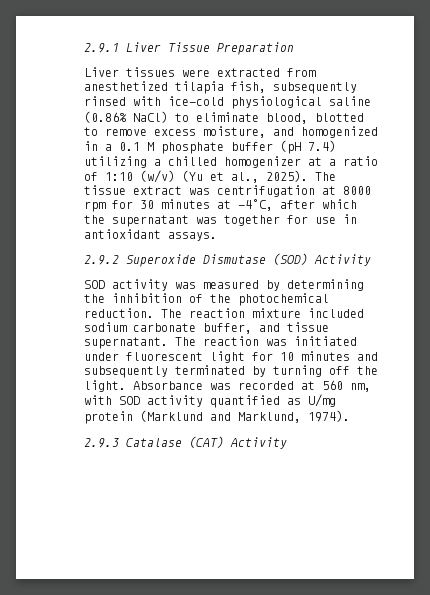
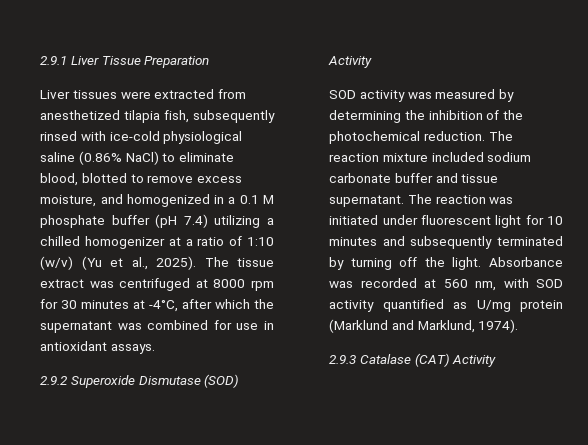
- The tissue extract was centrifugation at 8000 rpm for 30 minutes at -4°C, after which the supernatant was together for use in antioxidant assays.
+ The tissue extract was centrifuged at 8000 rpm for 30 minutes at -4°C, after which the supernatant was combined for use in antioxidant assays.
- The reaction mixture included sodium carbonate buffer, and tissue supernatant.
+ The reaction mixture included sodium carbonate buffer and tissue supernatant.

